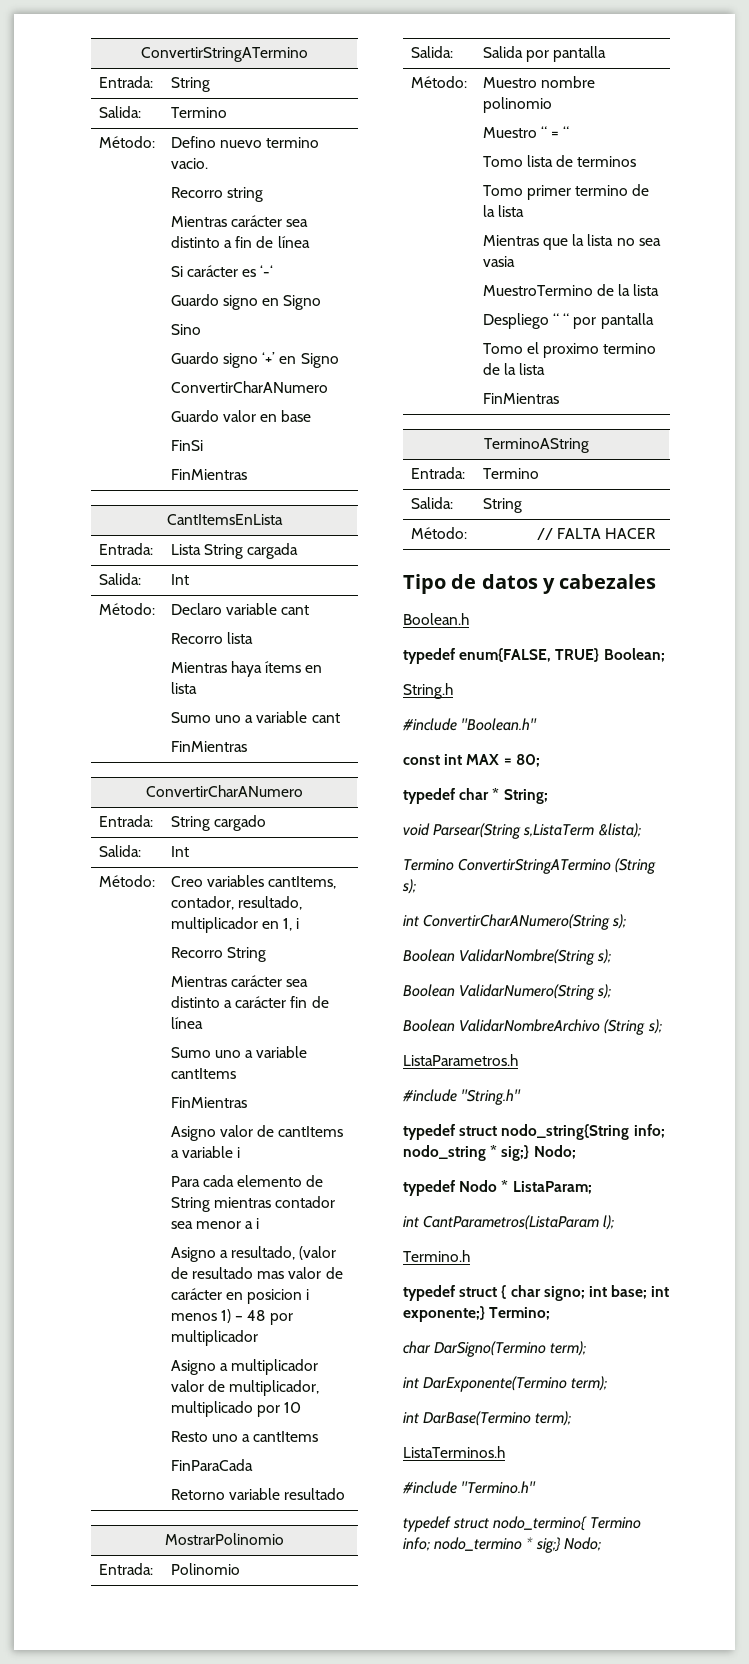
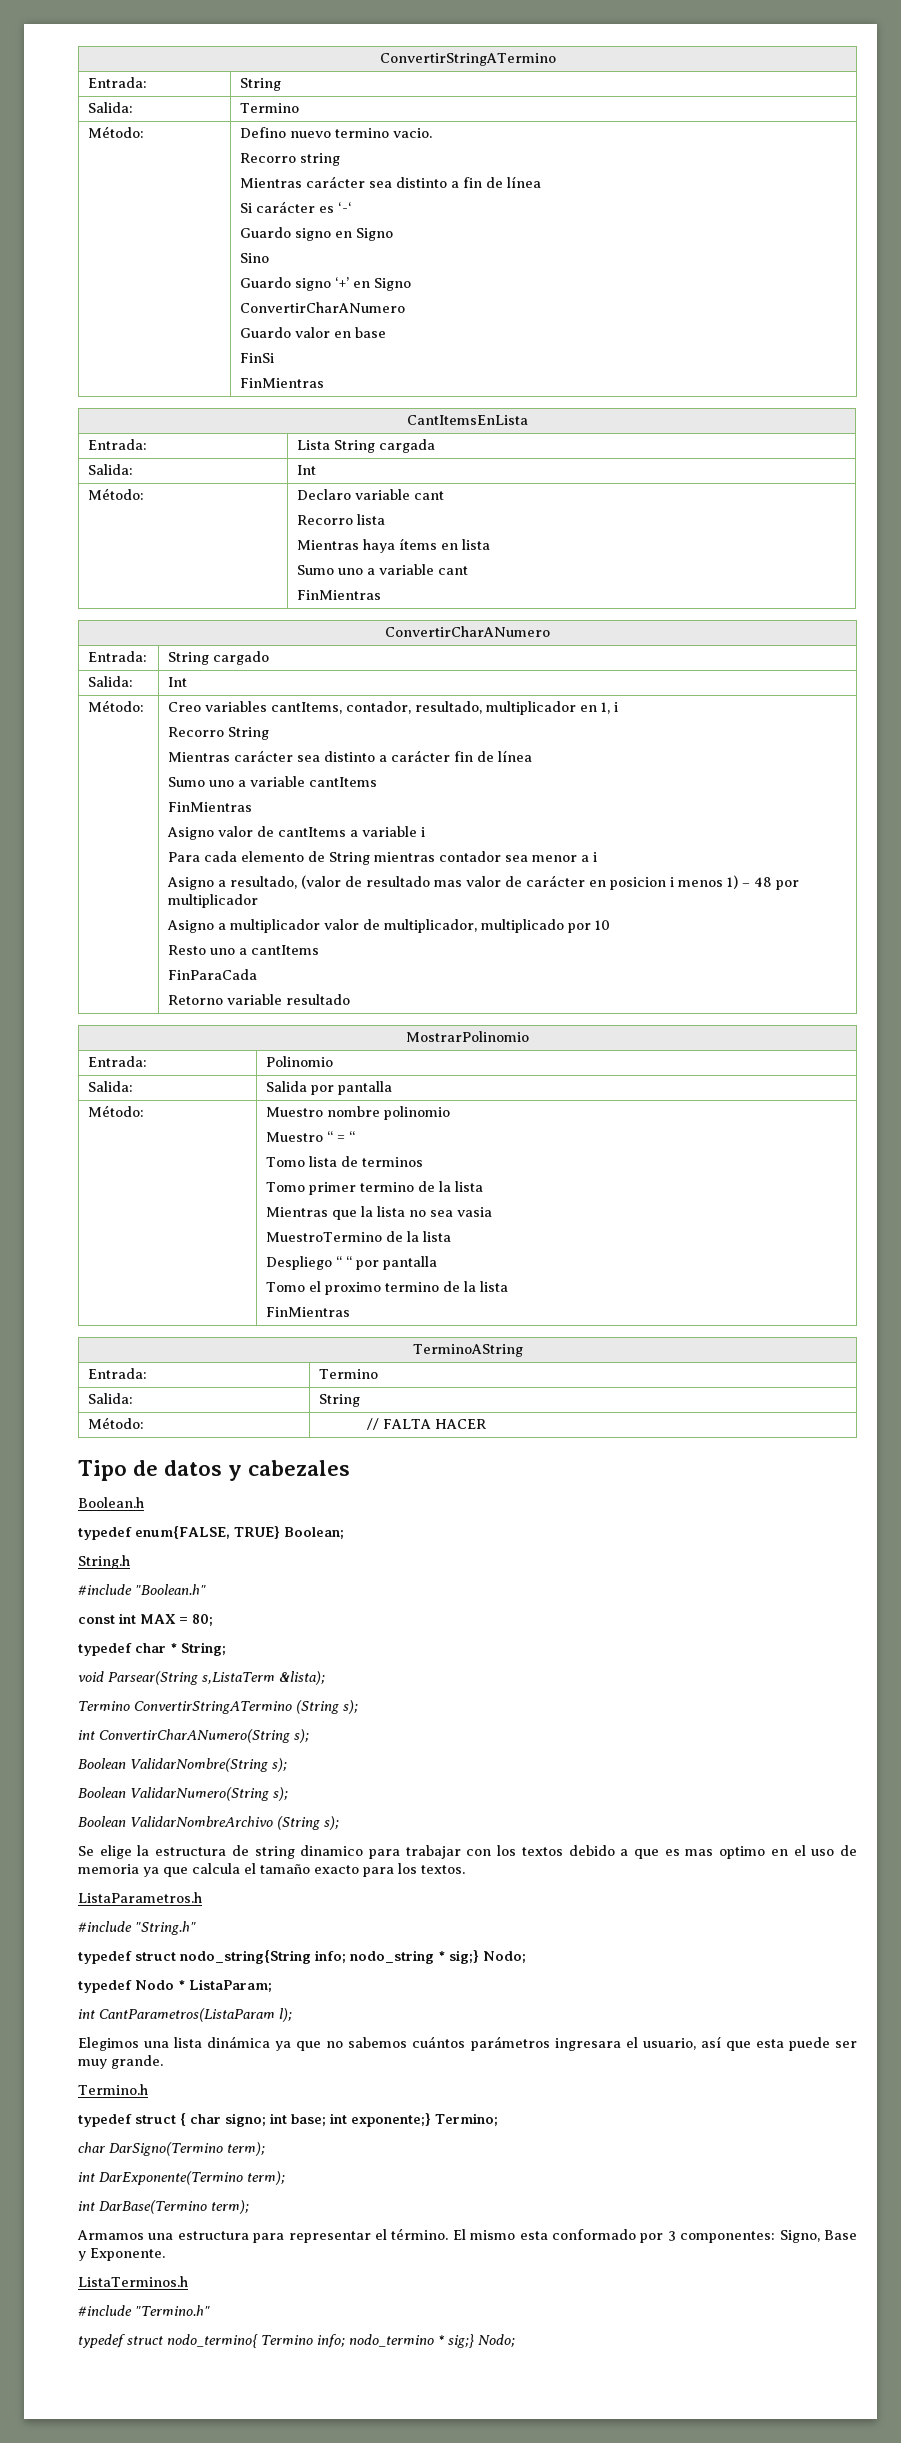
+ Se elige la estructura de string dinamico para trabajar con los textos debido a que es mas optimo en el uso de memoria ya que calcula el tamaño exacto para los textos.
+ Elegimos una lista dinámica ya que no sabemos cuántos parámetros ingresara el usuario, así que esta puede ser muy grande.
+ Armamos una estructura para representar el término. El mismo esta conformado por 3 componentes: Signo, Base y Exponente.

